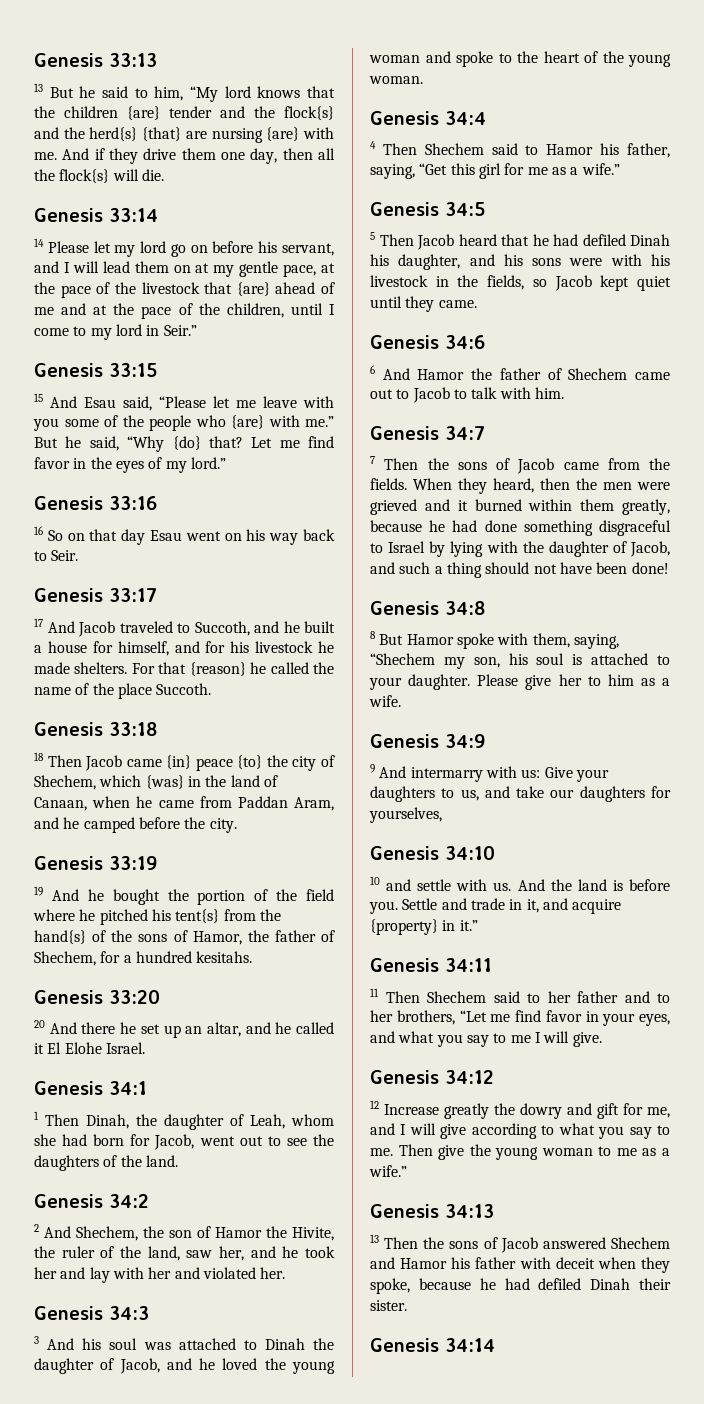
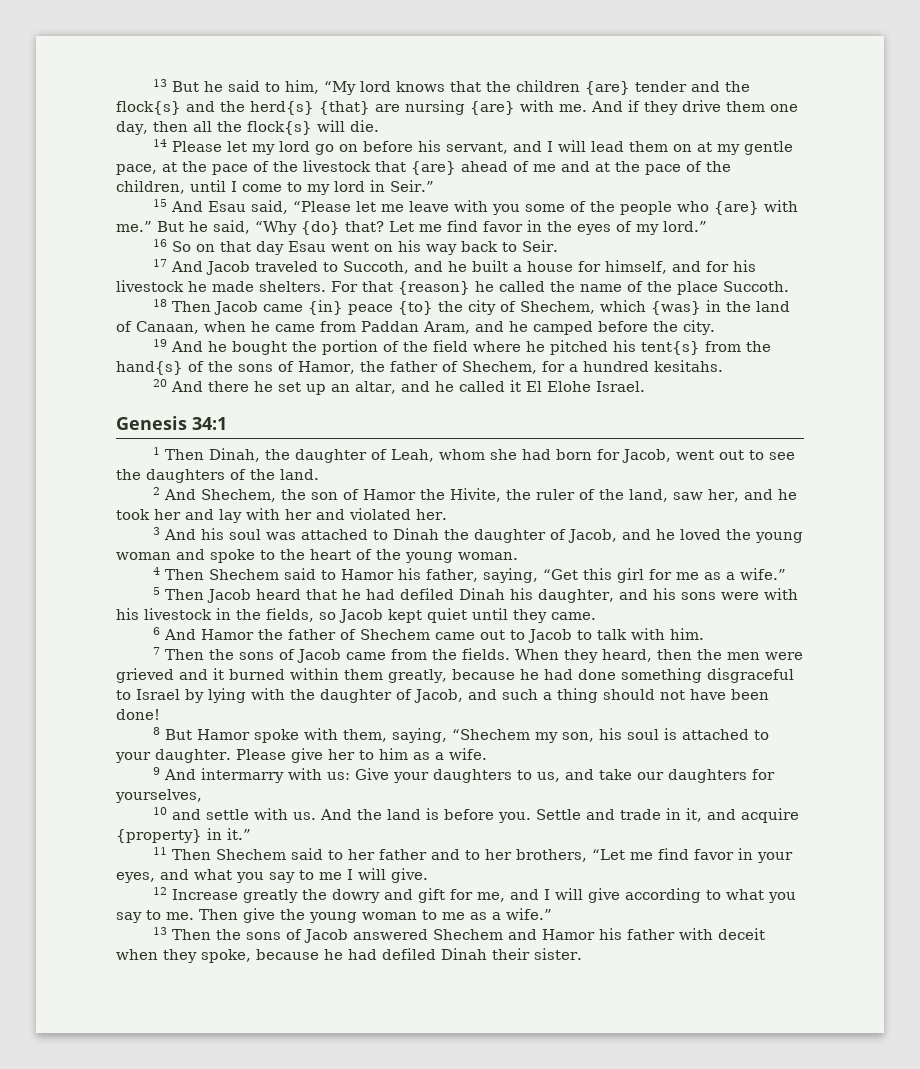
- Genesis 33:13
- Genesis 33:14
- Genesis 33:15
- Genesis 33:16
- Genesis 33:17
- Genesis 33:18
- Genesis 33:19
- Genesis 33:20
- Genesis 34:2
- Genesis 34:3
- Genesis 34:4
- Genesis 34:5
- Genesis 34:6
- Genesis 34:7
- Genesis 34:8
- Genesis 34:9
- Genesis 34:10
- Genesis 34:11
- Genesis 34:12
- Genesis 34:13
- Genesis 34:14

